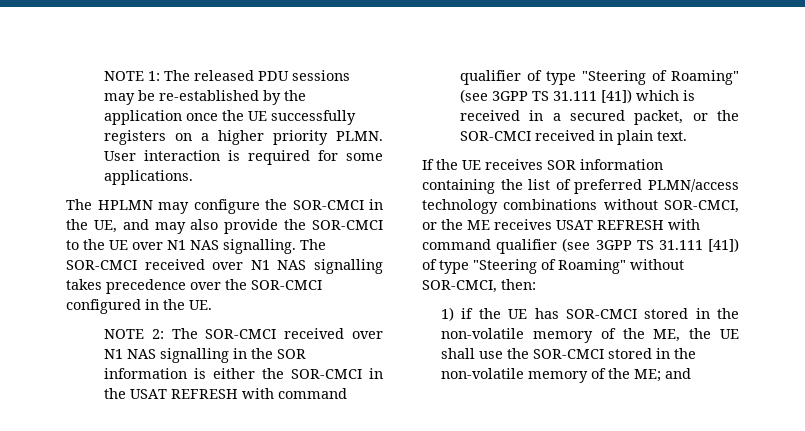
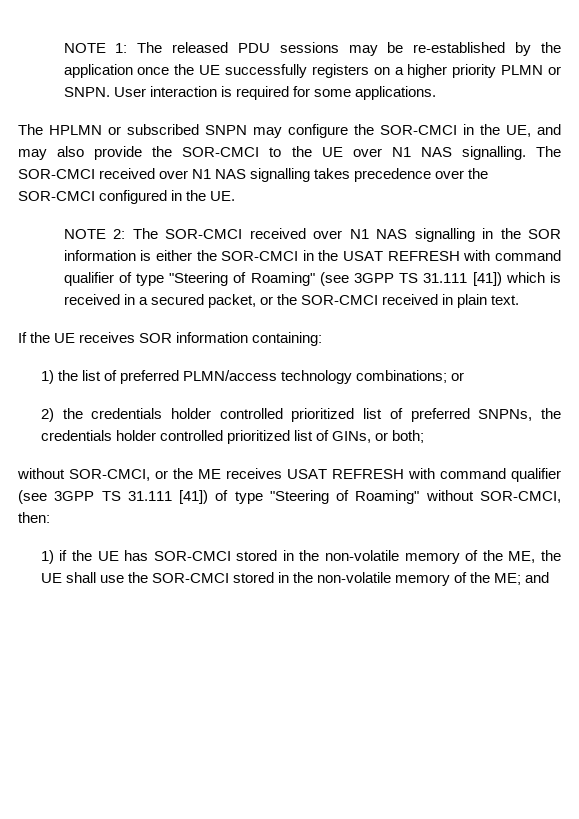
- NOTE 1: The released PDU sessions may be re-established by the application once the UE successfully registers on a higher priority PLMN.
+ NOTE 1: The released PDU sessions may be re-established by the application once the UE successfully registers on a higher priority PLMN or SNPN.
- The HPLMN may configure the SOR-CMCI in the UE, and may also provide the SOR-CMCI to the UE over N1 NAS signalling.
+ The HPLMN or subscribed SNPN may configure the SOR-CMCI in the UE, and may also provide the SOR-CMCI to the UE over N1 NAS signalling.
- If the UE receives SOR information containing the list of preferred PLMN/access technology combinations without SOR-CMCI, or the ME receives USAT REFRESH with command qualifier (see 3GPP TS 31.111 [41]) of type "Steering of Roaming" without SOR-CMCI, then:
+ If the UE receives SOR information containing:
+ 1) the list of preferred PLMN/access technology combinations; or
+ 2) the credentials holder controlled prioritized list of preferred SNPNs, the credentials holder controlled prioritized list of GINs, or both;
+ without SOR-CMCI, or the ME receives USAT REFRESH with command qualifier (see 3GPP TS 31.111 [41]) of type "Steering of Roaming" without SOR-CMCI, then:

